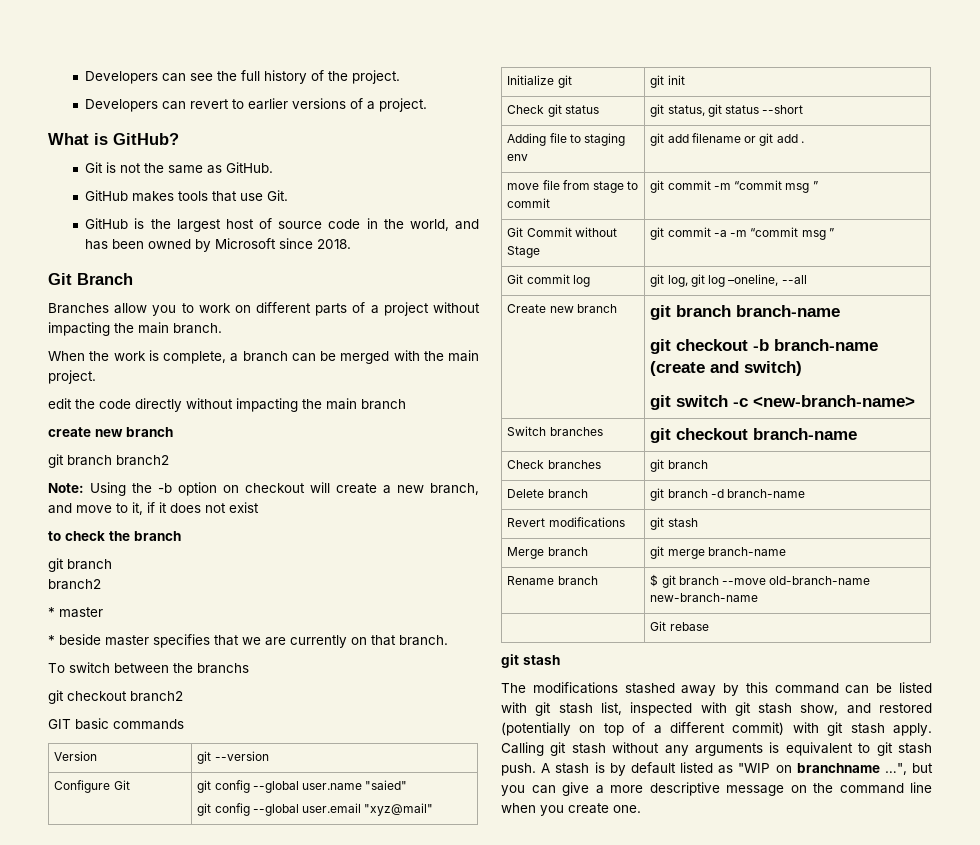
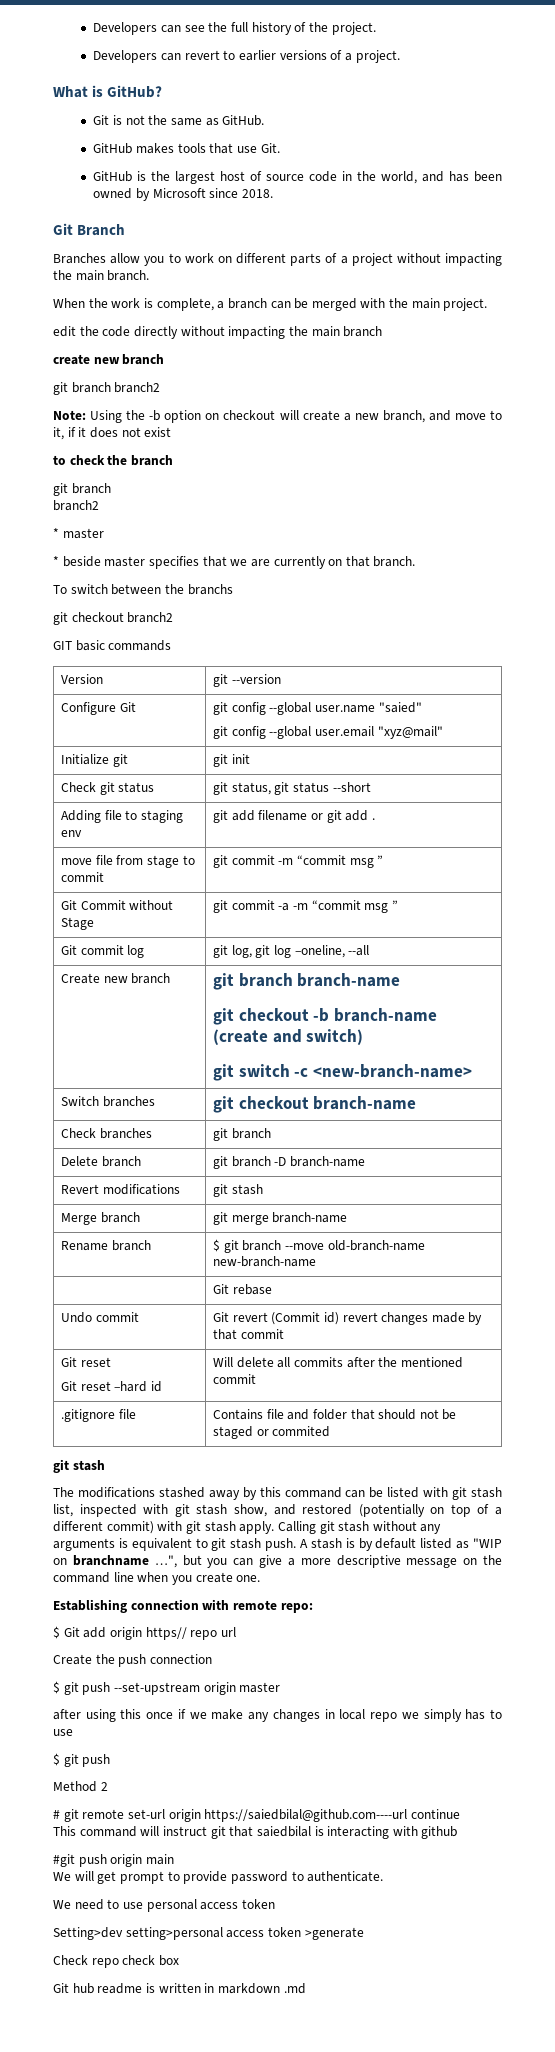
- Delete branch | git branch -d branch-name
+ Delete branch | git branch -D branch-name
+ Undo commit | Git revert (Commit id) revert changes made by that commit
+ Git reset
+ Git reset –hard id | Will delete all commits after the mentioned commit
+ .gitignore file | Contains file and folder that should not be staged or commited
+ Establishing connection with remote repo:
+ $ Git add origin https// repo url
+ Create the push connection
+ $ git push --set-upstream origin master
+ after using this once if we make any changes in local repo we simply has to use
+ $ git push
+ Method 2
+ # git remote set-url origin https://saiedbilal@github.com----url continue
+ This command will instruct git that saiedbilal is interacting with github
+ #git push origin main
+ We will get prompt to provide password to authenticate.
+ We need to use personal access token
+ Setting>dev setting>personal access token >generate
+ Check repo check box
+ Git hub readme is written in markdown .md

